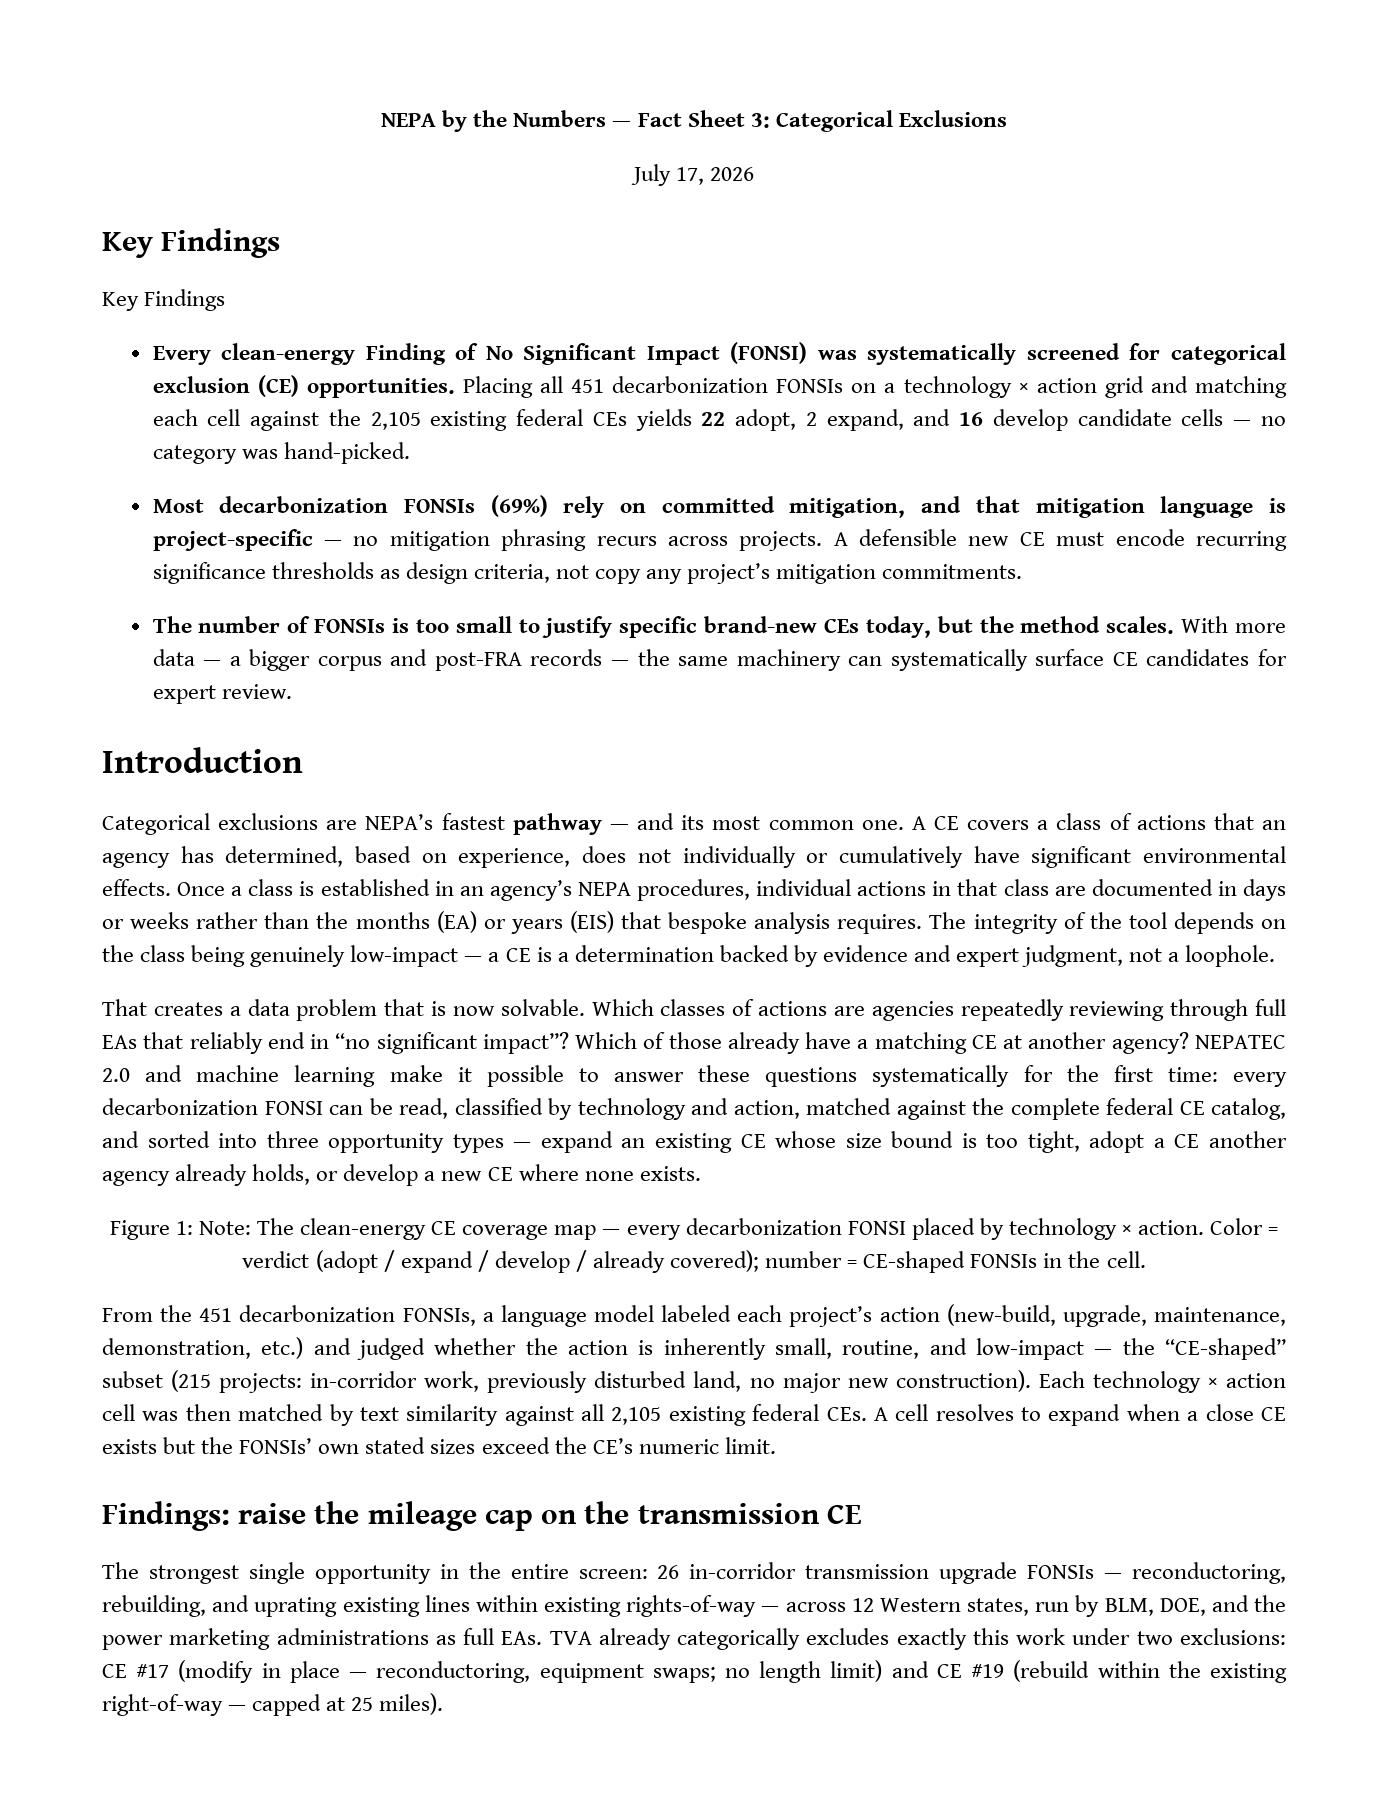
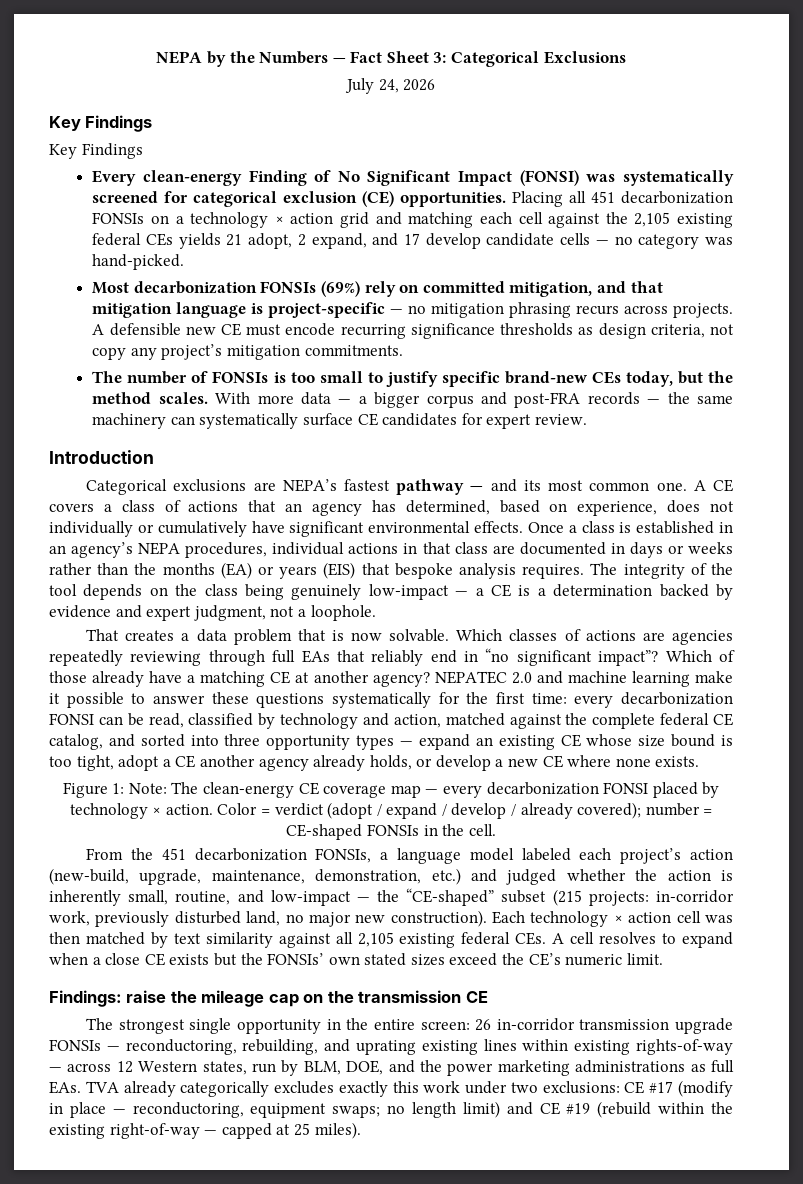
- July 17, 2026
+ July 24, 2026
- Placing all 451 decarbonization FONSIs on a technology × action grid and matching each cell against the 2,105 existing federal CEs yields 22 adopt, 2 expand, and 16 develop candidate cells — no category was hand-picked.
+ Placing all 451 decarbonization FONSIs on a technology × action grid and matching each cell against the 2,105 existing federal CEs yields 21 adopt, 2 expand, and 17 develop candidate cells — no category was hand-picked.

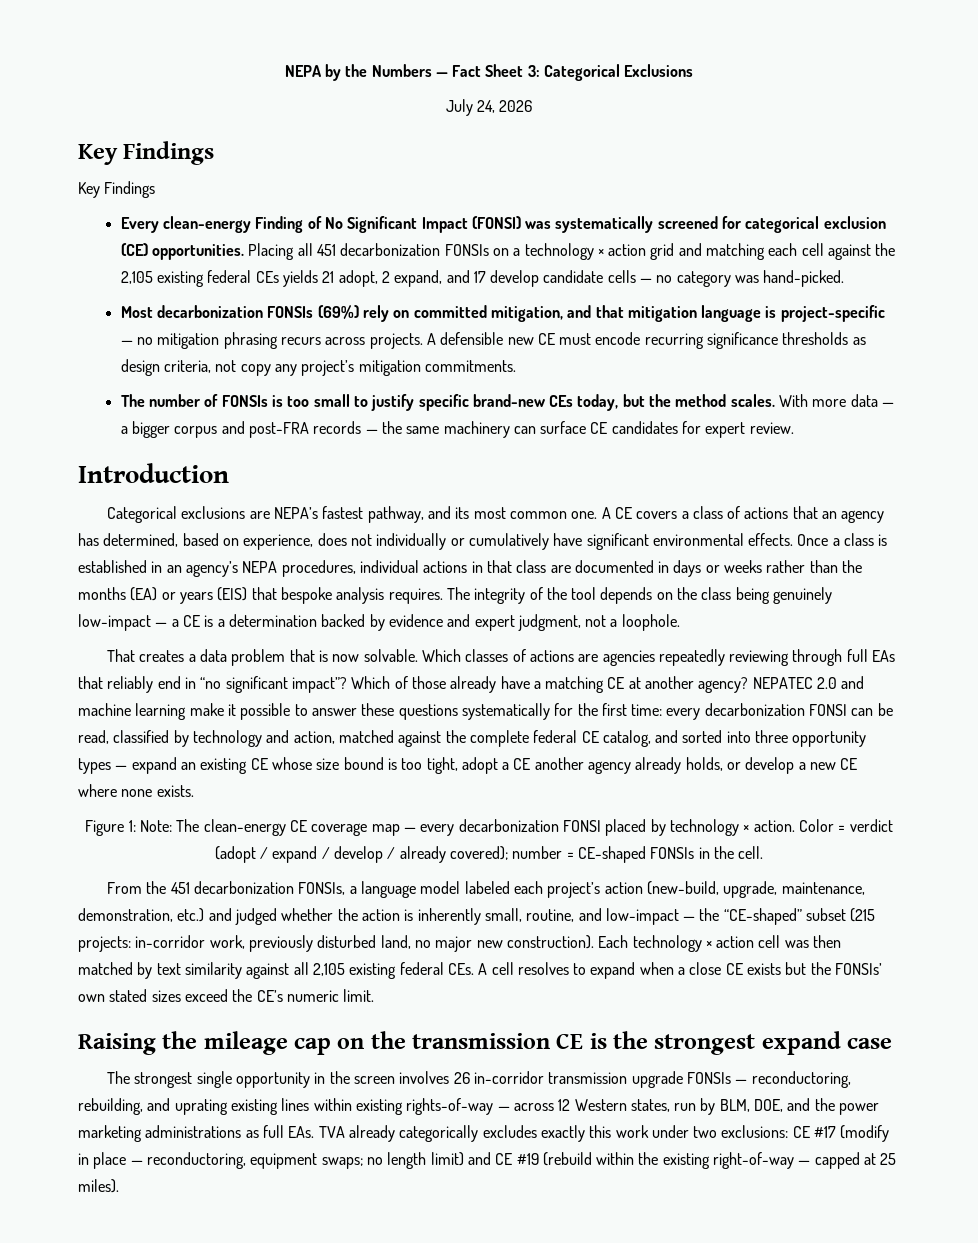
- With more data — a bigger corpus and post-FRA records — the same machinery can systematically surface CE candidates for expert review.
+ With more data — a bigger corpus and post-FRA records — the same machinery can surface CE candidates for expert review.
- Categorical exclusions are NEPA’s fastest pathway — and its most common one.
+ Categorical exclusions are NEPA’s fastest pathway, and its most common one.
- Findings: raise the mileage cap on the transmission CE
+ Raising the mileage cap on the transmission CE is the strongest expand case
- The strongest single opportunity in the entire screen: 26 in-corridor transmission upgrade FONSIs — reconductoring, rebuilding, and uprating existing lines within existing rights-of-way — across 12 Western states, run by BLM, DOE, and the power marketing administrations as full EAs. TVA already categorically excludes exactly this work under two exclusions:
+ The strongest single opportunity in the screen involves 26 in-corridor transmission upgrade FONSIs — reconductoring, rebuilding, and uprating existing lines within existing rights-of-way — across 12 Western states, run by BLM, DOE, and the power marketing administrations as full EAs. TVA already categorically excludes exactly this work under two exclusions:

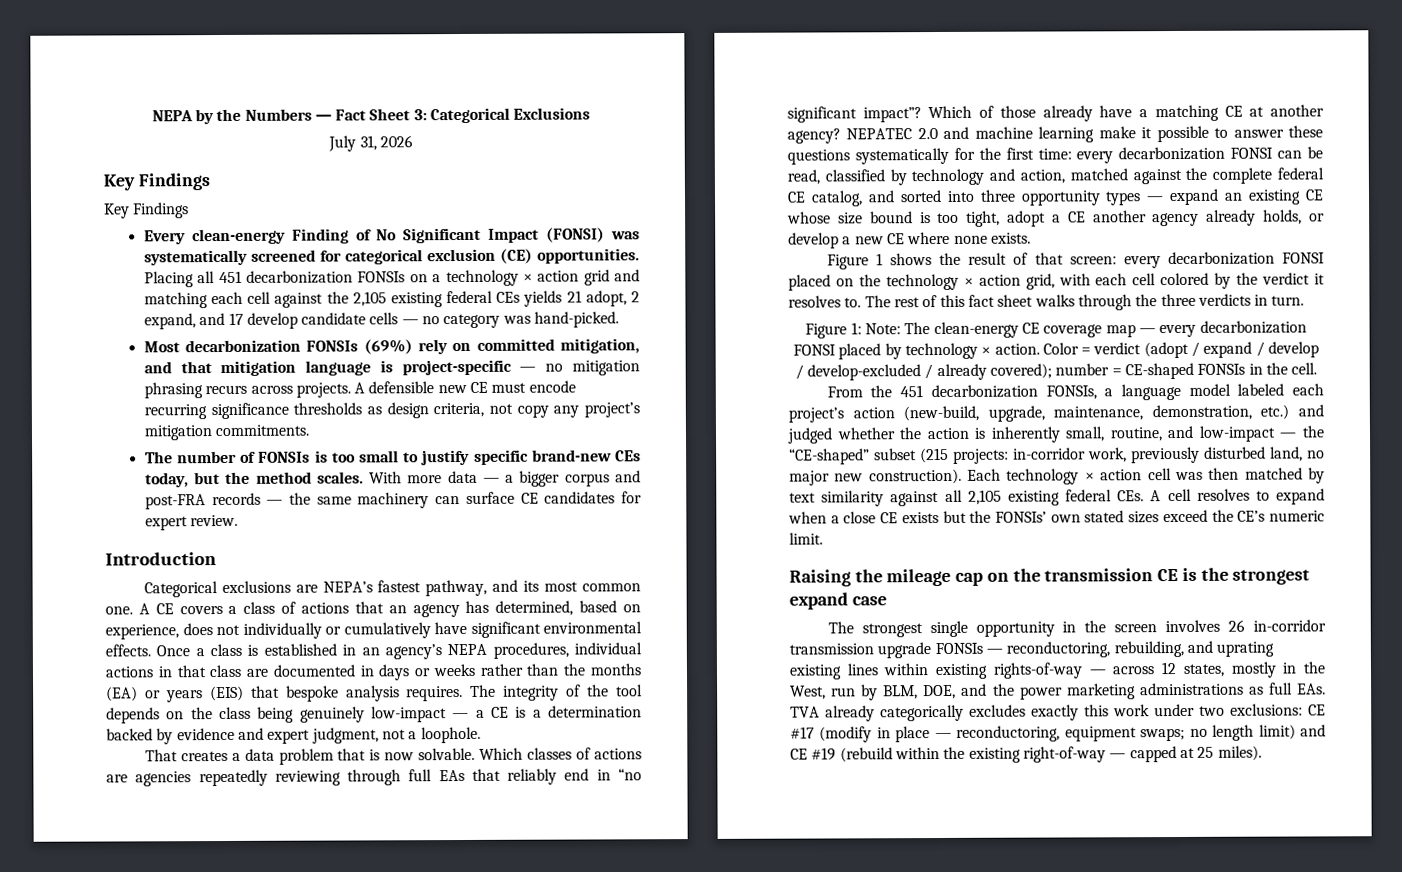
- July 24, 2026
+ July 31, 2026
+ Figure 1 shows the result of that screen: every decarbonization FONSI placed on the technology × action grid, with each cell colored by the verdict it resolves to. The rest of this fact sheet walks through the three verdicts in turn.
- Color = verdict (adopt / expand / develop / already covered); number = CE-shaped FONSIs in the cell.
+ Color = verdict (adopt / expand / develop / develop-excluded / already covered); number = CE-shaped FONSIs in the cell.
- The strongest single opportunity in the screen involves 26 in-corridor transmission upgrade FONSIs — reconductoring, rebuilding, and uprating existing lines within existing rights-of-way — across 12 Western states, run by BLM, DOE, and the power marketing administrations as full EAs. TVA already categorically excludes exactly this work under two exclusions:
+ The strongest single opportunity in the screen involves 26 in-corridor transmission upgrade FONSIs — reconductoring, rebuilding, and uprating existing lines within existing rights-of-way — across 12 states, mostly in the West, run by BLM, DOE, and the power marketing administrations as full EAs. TVA already categorically excludes exactly this work under two exclusions:

